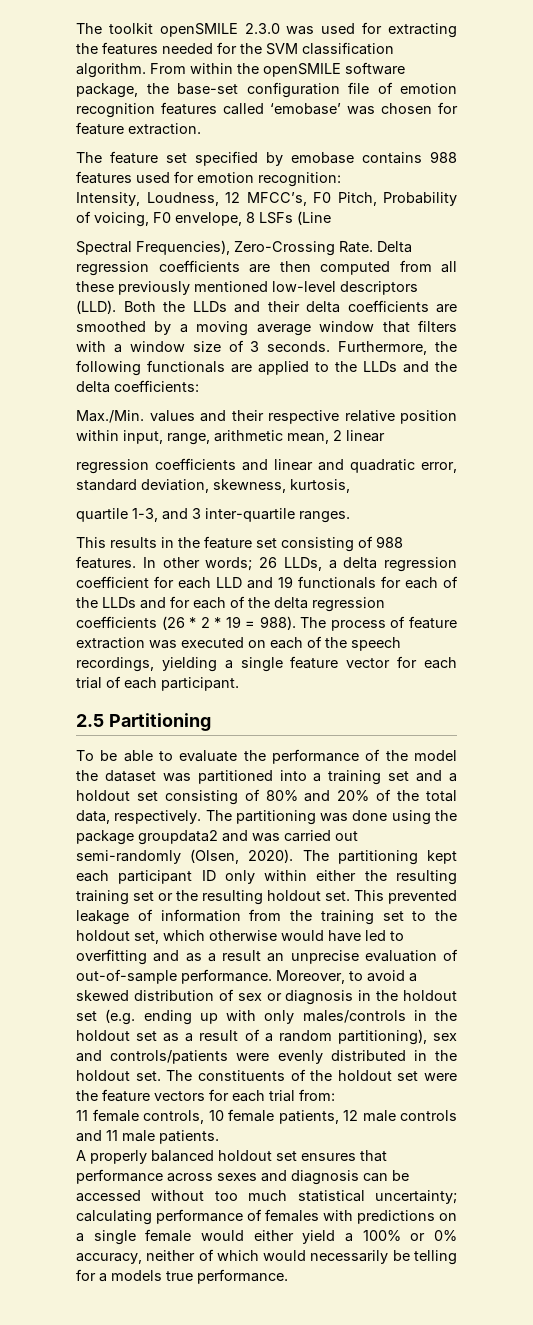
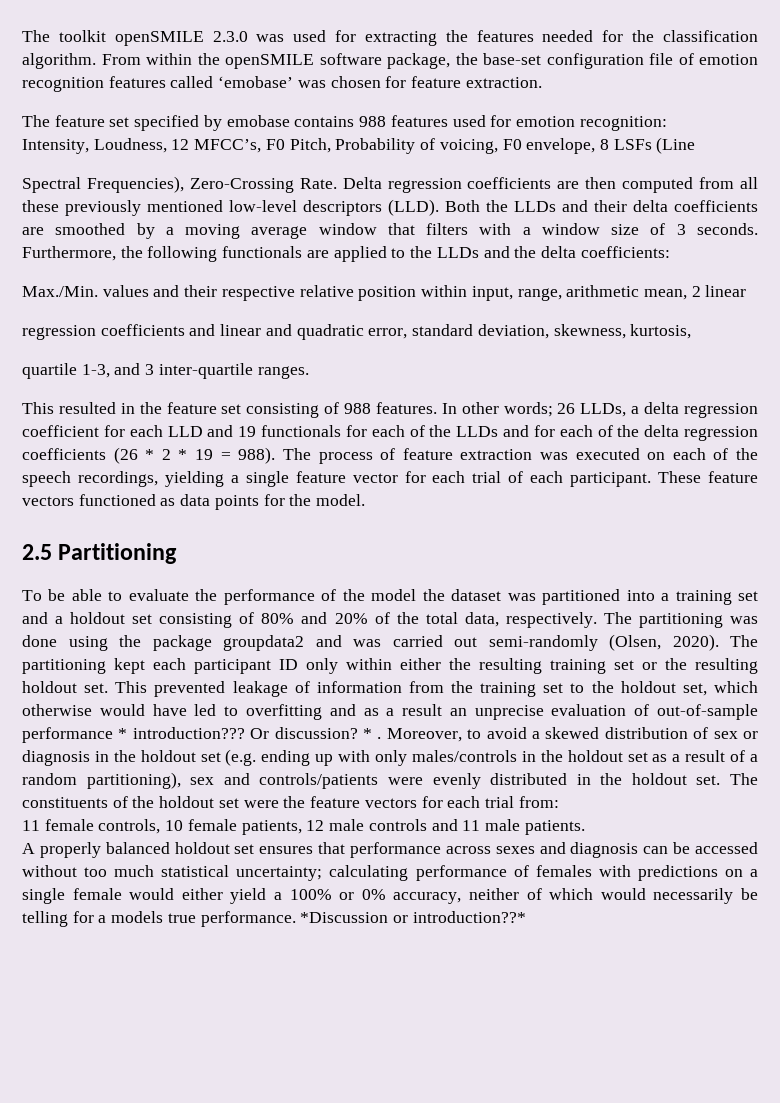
- The toolkit openSMILE 2.3.0 was used for extracting the features needed for the SVM classification algorithm.
+ The toolkit openSMILE 2.3.0 was used for extracting the features needed for the classification algorithm.
- This results in the feature set consisting of 988 features.
+ This resulted in the feature set consisting of 988 features.
+ These feature vectors functioned as data points for the model.
- This prevented leakage of information from the training set to the holdout set, which otherwise would have led to overfitting and as a result an unprecise evaluation of out-of-sample performance.
+ This prevented leakage of information from the training set to the holdout set, which otherwise would have led to overfitting and as a result an unprecise evaluation of out-of-sample performance * introduction??? Or discussion? * .
+ *Discussion or introduction??*

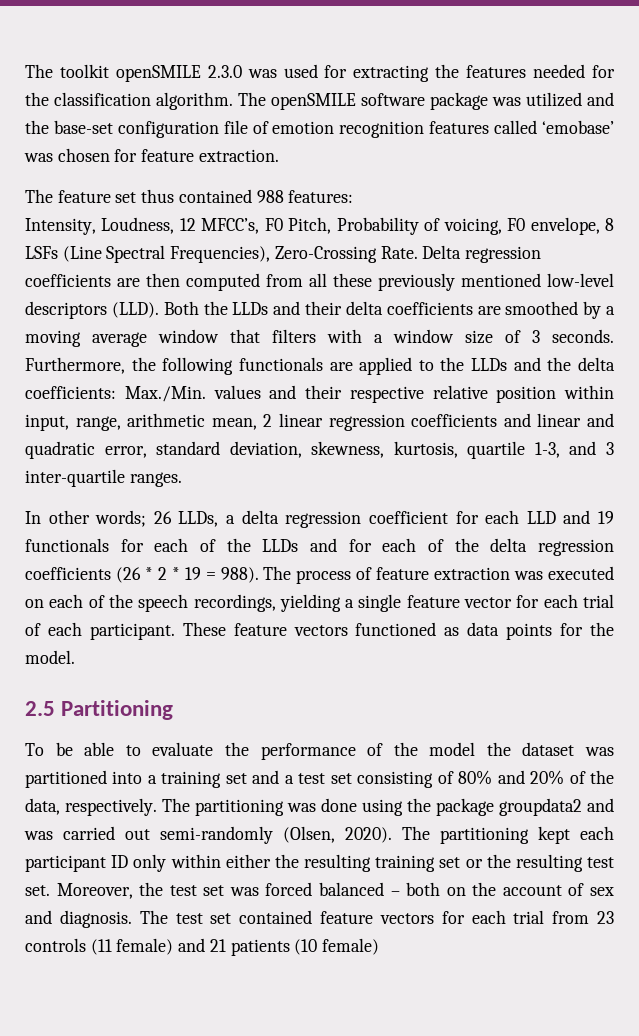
- From within the openSMILE software package, the base-set configuration file of emotion recognition features called ‘emobase’ was chosen for feature extraction.
+ The openSMILE software package was utilized and the base-set configuration file of emotion recognition features called ‘emobase’ was chosen for feature extraction.
- The feature set specified by emobase contains 988 features used for emotion recognition:
+ The feature set thus contained 988 features:
- Intensity, Loudness, 12 MFCC’s, F0 Pitch, Probability of voicing, F0 envelope, 8 LSFs (Line
- Spectral Frequencies), Zero-Crossing Rate.
+ Intensity, Loudness, 12 MFCC’s, F0 Pitch, Probability of voicing, F0 envelope, 8 LSFs (Line Spectral Frequencies), Zero-Crossing Rate.
- Furthermore, the following functionals are applied to the LLDs and the delta coefficients:
- Max./Min. values and their respective relative position within input, range, arithmetic mean, 2 linear
- regression coefficients and linear and quadratic error, standard deviation, skewness, kurtosis,
- quartile 1-3, and 3 inter-quartile ranges.
+ Furthermore, the following functionals are applied to the LLDs and the delta coefficients: Max./Min. values and their respective relative position within input, range, arithmetic mean, 2 linear regression coefficients and linear and quadratic error, standard deviation, skewness, kurtosis, quartile 1-3, and 3 inter-quartile ranges.
- This resulted in the feature set consisting of 988 features.
- To be able to evaluate the performance of the model the dataset was partitioned into a training set and a holdout set consisting of 80% and 20% of the total data, respectively.
+ To be able to evaluate the performance of the model the dataset was partitioned into a training set and a test set consisting of 80% and 20% of the data, respectively.
- The partitioning kept each participant ID only within either the resulting training set or the resulting holdout set. This prevented leakage of information from the training set to the holdout set, which otherwise would have led to overfitting and as a result an unprecise evaluation of out-of-sample performance * introduction??? Or discussion? * . Moreover, to avoid a skewed distribution of sex or diagnosis in the holdout set (e.g. ending up with only males/controls in the holdout set as a result of a random partitioning), sex and controls/patients were evenly distributed in the holdout set. The constituents of the holdout set were the feature vectors for each trial from:
- 11 female controls, 10 female patients, 12 male controls and 11 male patients.
- A properly balanced holdout set ensures that performance across sexes and diagnosis can be accessed without too much statistical uncertainty; calculating performance of females with predictions on a single female would either yield a 100% or 0% accuracy, neither of which would necessarily be telling for a models true performance. *Discussion or introduction??*
+ The partitioning kept each participant ID only within either the resulting training set or the resulting test set. Moreover, the test set was forced balanced – both on the account of sex and diagnosis. The test set contained feature vectors for each trial from 23 controls (11 female) and 21 patients (10 female)

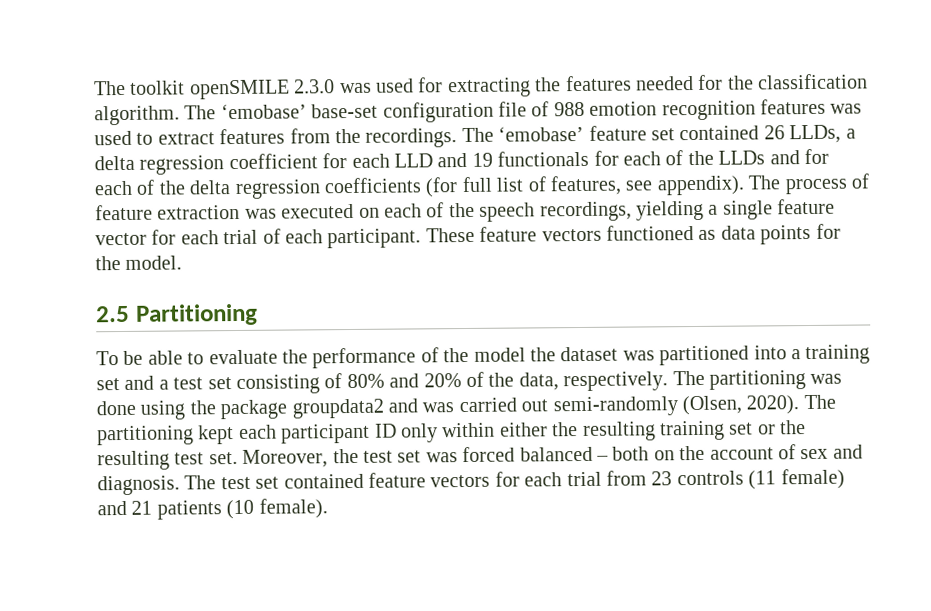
- The openSMILE software package was utilized and the base-set configuration file of emotion recognition features called ‘emobase’ was chosen for feature extraction.
- The feature set thus contained 988 features:
- Intensity, Loudness, 12 MFCC’s, F0 Pitch, Probability of voicing, F0 envelope, 8 LSFs (Line Spectral Frequencies), Zero-Crossing Rate. Delta regression coefficients are then computed from all these previously mentioned low-level descriptors (LLD). Both the LLDs and their delta coefficients are smoothed by a moving average window that filters with a window size of 3 seconds. Furthermore, the following functionals are applied to the LLDs and the delta coefficients: Max./Min. values and their respective relative position within input, range, arithmetic mean, 2 linear regression coefficients and linear and quadratic error, standard deviation, skewness, kurtosis, quartile 1-3, and 3 inter-quartile ranges.
- In other words; 26 LLDs, a delta regression coefficient for each LLD and 19 functionals for each of the LLDs and for each of the delta regression coefficients (26 * 2 * 19 = 988).
+ The ‘emobase’ base-set configuration file of 988 emotion recognition features was used to extract features from the recordings. The ‘emobase’ feature set contained 26 LLDs, a delta regression coefficient for each LLD and 19 functionals for each of the LLDs and for each of the delta regression coefficients (for full list of features, see appendix).
- The test set contained feature vectors for each trial from 23 controls (11 female) and 21 patients (10 female)
+ The test set contained feature vectors for each trial from 23 controls (11 female) and 21 patients (10 female).

